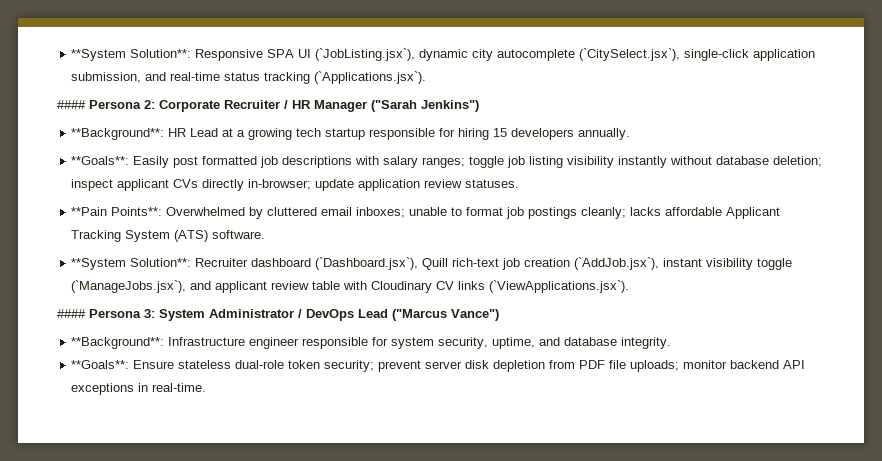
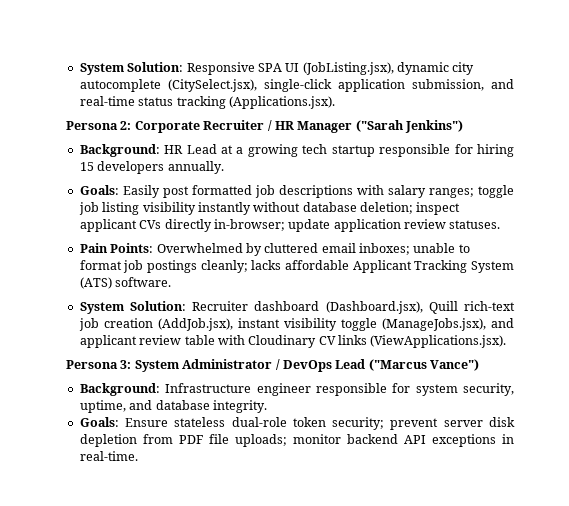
- **System Solution**: Responsive SPA UI (`JobListing.jsx`), dynamic city autocomplete (`CitySelect.jsx`), single-click application submission, and real-time status tracking (`Applications.jsx`).
- #### Persona 2: Corporate Recruiter / HR Manager ("Sarah Jenkins")
+ System Solution: Responsive SPA UI (JobListing.jsx), dynamic city autocomplete (CitySelect.jsx), single-click application submission, and real-time status tracking (Applications.jsx).
+ Persona 2: Corporate Recruiter / HR Manager ("Sarah Jenkins")
- **Background**: HR Lead at a growing tech startup responsible for hiring 15 developers annually.
+ Background: HR Lead at a growing tech startup responsible for hiring 15 developers annually.
- **Goals**: Easily post formatted job descriptions with salary ranges; toggle job listing visibility instantly without database deletion; inspect applicant CVs directly in-browser; update application review statuses.
+ Goals: Easily post formatted job descriptions with salary ranges; toggle job listing visibility instantly without database deletion; inspect applicant CVs directly in-browser; update application review statuses.
- **Pain Points**: Overwhelmed by cluttered email inboxes; unable to format job postings cleanly; lacks affordable Applicant Tracking System (ATS) software.
+ Pain Points: Overwhelmed by cluttered email inboxes; unable to format job postings cleanly; lacks affordable Applicant Tracking System (ATS) software.
- **System Solution**: Recruiter dashboard (`Dashboard.jsx`), Quill rich-text job creation (`AddJob.jsx`), instant visibility toggle (`ManageJobs.jsx`), and applicant review table with Cloudinary CV links (`ViewApplications.jsx`).
- #### Persona 3: System Administrator / DevOps Lead ("Marcus Vance")
+ System Solution: Recruiter dashboard (Dashboard.jsx), Quill rich-text job creation (AddJob.jsx), instant visibility toggle (ManageJobs.jsx), and applicant review table with Cloudinary CV links (ViewApplications.jsx).
+ Persona 3: System Administrator / DevOps Lead ("Marcus Vance")
- **Background**: Infrastructure engineer responsible for system security, uptime, and database integrity.
+ Background: Infrastructure engineer responsible for system security, uptime, and database integrity.
- **Goals**: Ensure stateless dual-role token security; prevent server disk depletion from PDF file uploads; monitor backend API exceptions in real-time.
+ Goals: Ensure stateless dual-role token security; prevent server disk depletion from PDF file uploads; monitor backend API exceptions in real-time.

